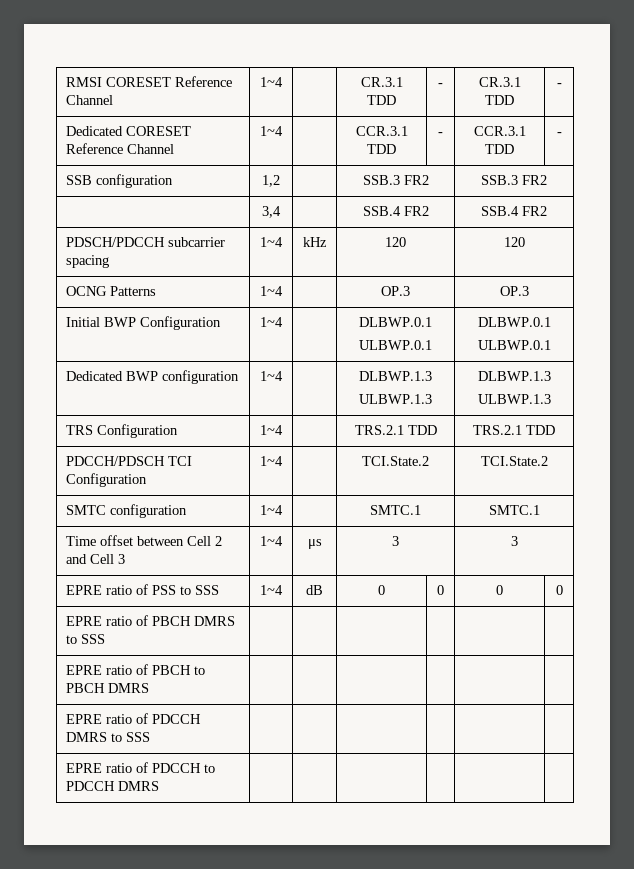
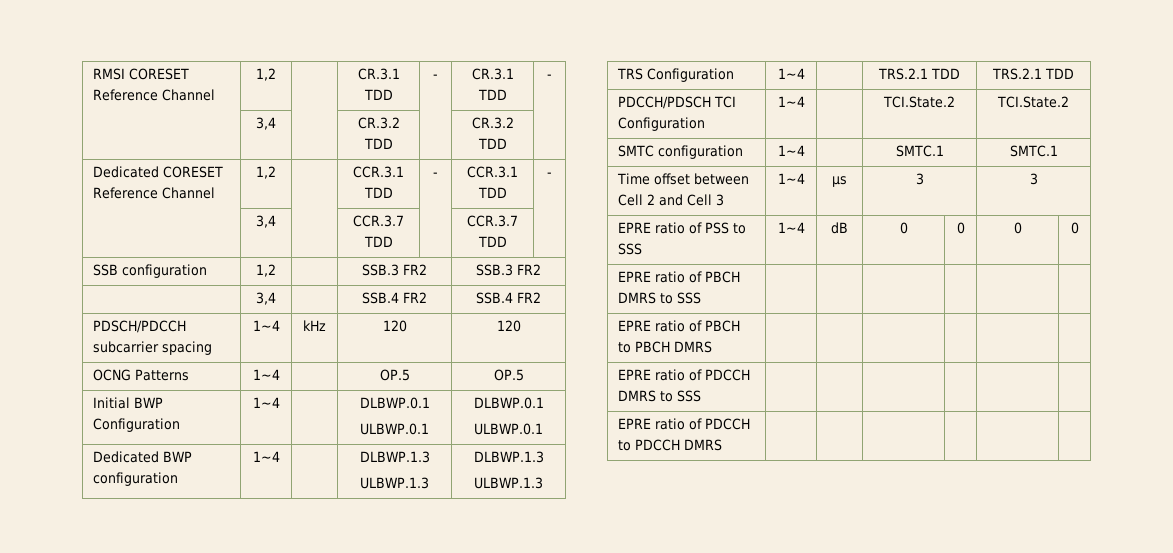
- RMSI CORESET Reference Channel | 1~4 | | CR.3.1 TDD | - | CR.3.1 TDD | -
+ RMSI CORESET Reference Channel | 1,2 | | CR.3.1 TDD | - | CR.3.1 TDD | -
+ | 3,4 | | CR.3.2 TDD | | CR.3.2 TDD |
- Dedicated CORESET Reference Channel | 1~4 | | CCR.3.1 TDD | - | CCR.3.1 TDD | -
+ Dedicated CORESET Reference Channel | 1,2 | | CCR.3.1 TDD | - | CCR.3.1 TDD | -
+ | 3,4 | | CCR.3.7 TDD | | CCR.3.7 TDD |
- OCNG Patterns | 1~4 | | OP.3 | OP.3
+ OCNG Patterns | 1~4 | | OP.5 | OP.5

